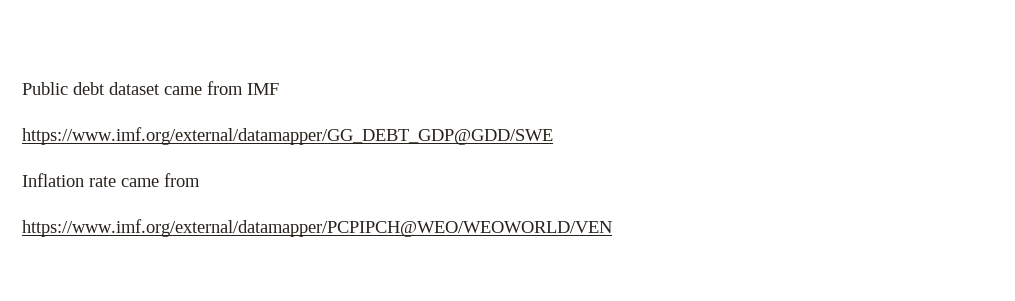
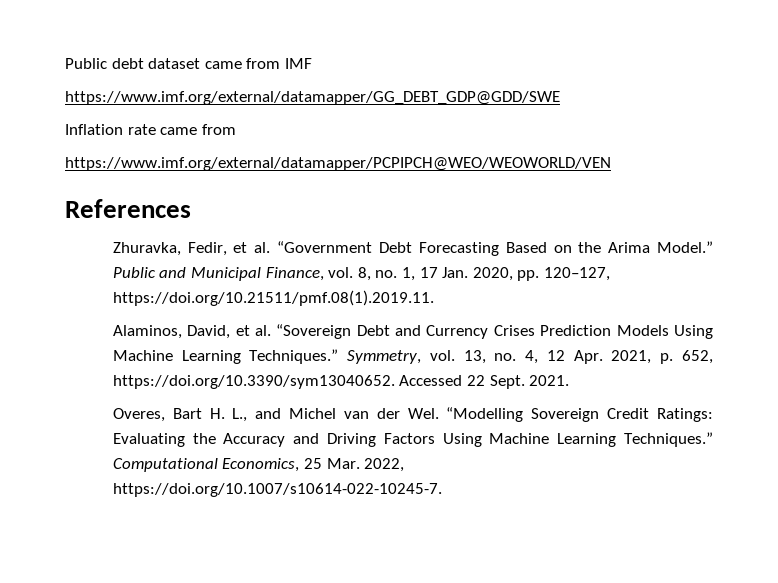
+ References
+ Zhuravka, Fedir, et al. “Government Debt Forecasting Based on the Arima Model.” Public and Municipal Finance, vol. 8, no. 1, 17 Jan. 2020, pp. 120–127, https://doi.org/10.21511/pmf.08(1).2019.11.
+ Alaminos, David, et al. “Sovereign Debt and Currency Crises Prediction Models Using Machine Learning Techniques.” Symmetry, vol. 13, no. 4, 12 Apr. 2021, p. 652, https://doi.org/10.3390/sym13040652. Accessed 22 Sept. 2021.
+ Overes, Bart H. L., and Michel van der Wel. “Modelling Sovereign Credit Ratings: Evaluating the Accuracy and Driving Factors Using Machine Learning Techniques.” Computational Economics, 25 Mar. 2022, https://doi.org/10.1007/s10614-022-10245-7.

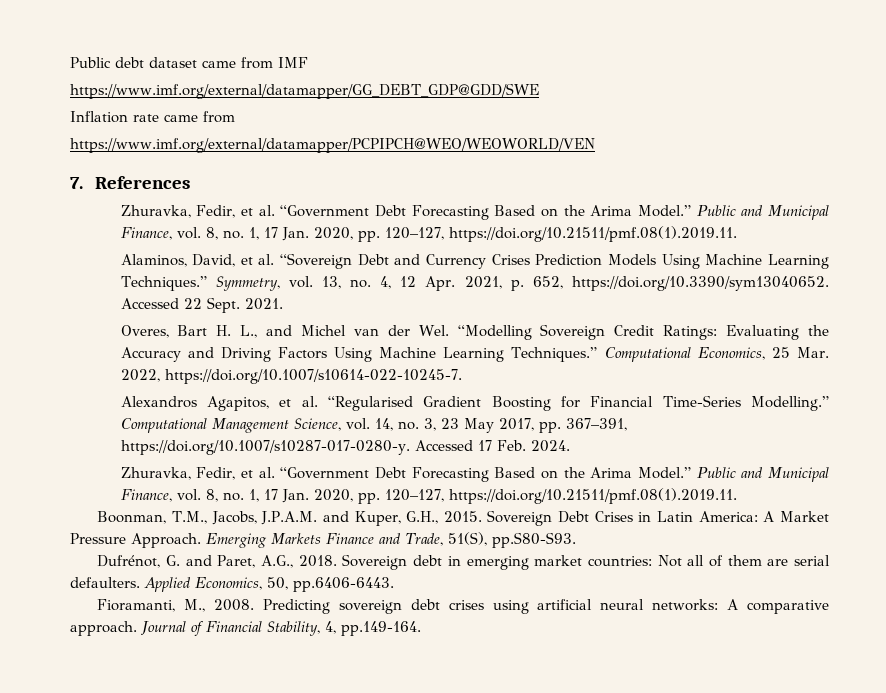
- References
+ 7. References
+ Alexandros Agapitos, et al. “Regularised Gradient Boosting for Financial Time-Series Modelling.” Computational Management Science, vol. 14, no. 3, 23 May 2017, pp. 367–391, https://doi.org/10.1007/s10287-017-0280-y. Accessed 17 Feb. 2024.
+ Zhuravka, Fedir, et al. “Government Debt Forecasting Based on the Arima Model.” Public and Municipal Finance, vol. 8, no. 1, 17 Jan. 2020, pp. 120–127, https://doi.org/10.21511/pmf.08(1).2019.11.
+ Boonman, T.M., Jacobs, J.P.A.M. and Kuper, G.H., 2015. Sovereign Debt Crises in Latin America: A Market Pressure Approach. Emerging Markets Finance and Trade, 51(S), pp.S80-S93.
+ Dufrénot, G. and Paret, A.G., 2018. Sovereign debt in emerging market countries: Not all of them are serial defaulters. Applied Economics, 50, pp.6406-6443.
+ Fioramanti, M., 2008. Predicting sovereign debt crises using artificial neural networks: A comparative approach. Journal of Financial Stability, 4, pp.149-164.

